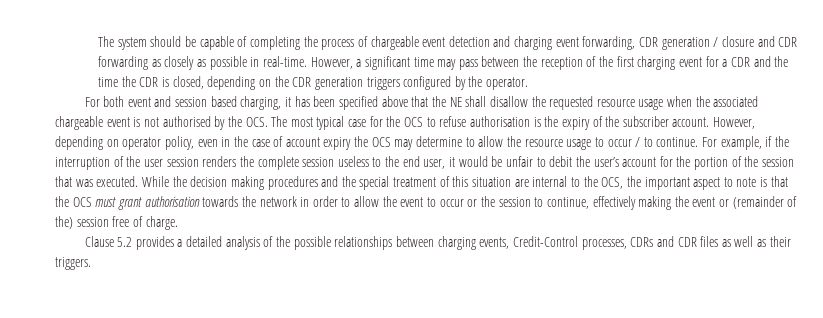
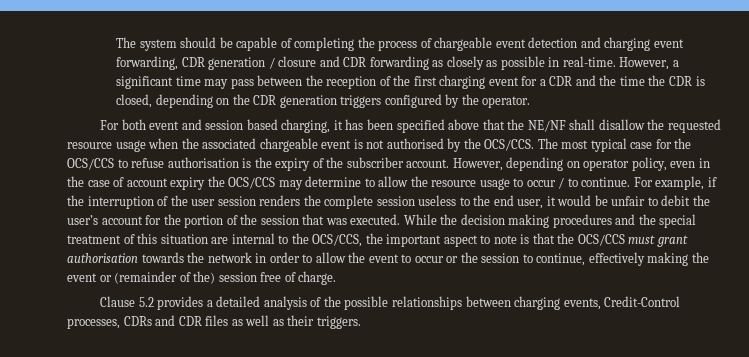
- For both event and session based charging, it has been specified above that the NE shall disallow the requested resource usage when the associated chargeable event is not authorised by the OCS. The most typical case for the OCS to refuse authorisation is the expiry of the subscriber account.
+ For both event and session based charging, it has been specified above that the NE/NF shall disallow the requested resource usage when the associated chargeable event is not authorised by the OCS/CCS. The most typical case for the OCS/CCS to refuse authorisation is the expiry of the subscriber account.
- However, depending on operator policy, even in the case of account expiry the OCS may determine to allow the resource usage to occur / to continue.
+ However, depending on operator policy, even in the case of account expiry the OCS/CCS may determine to allow the resource usage to occur / to continue.
- While the decision making procedures and the special treatment of this situation are internal to the OCS, the important aspect to note is that the OCS must grant authorisation towards the network in order to allow the event to occur or the session to continue, effectively making the event or (remainder of the) session free of charge.
+ While the decision making procedures and the special treatment of this situation are internal to the OCS/CCS, the important aspect to note is that the OCS/CCS must grant authorisation towards the network in order to allow the event to occur or the session to continue, effectively making the event or (remainder of the) session free of charge.

